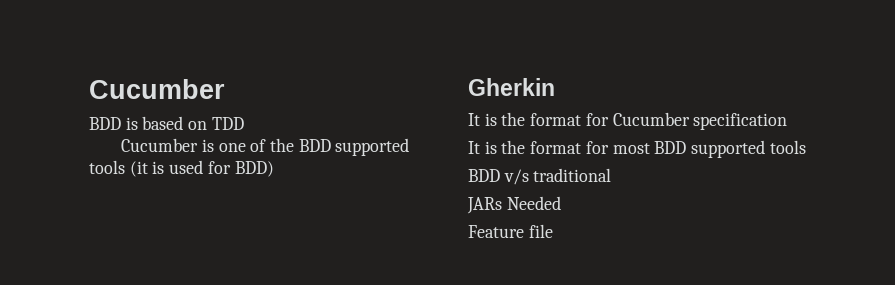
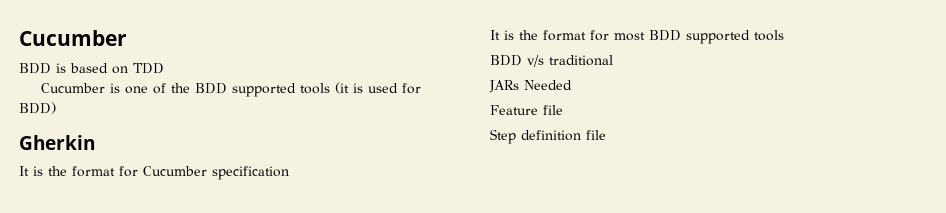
+ Step definition file

